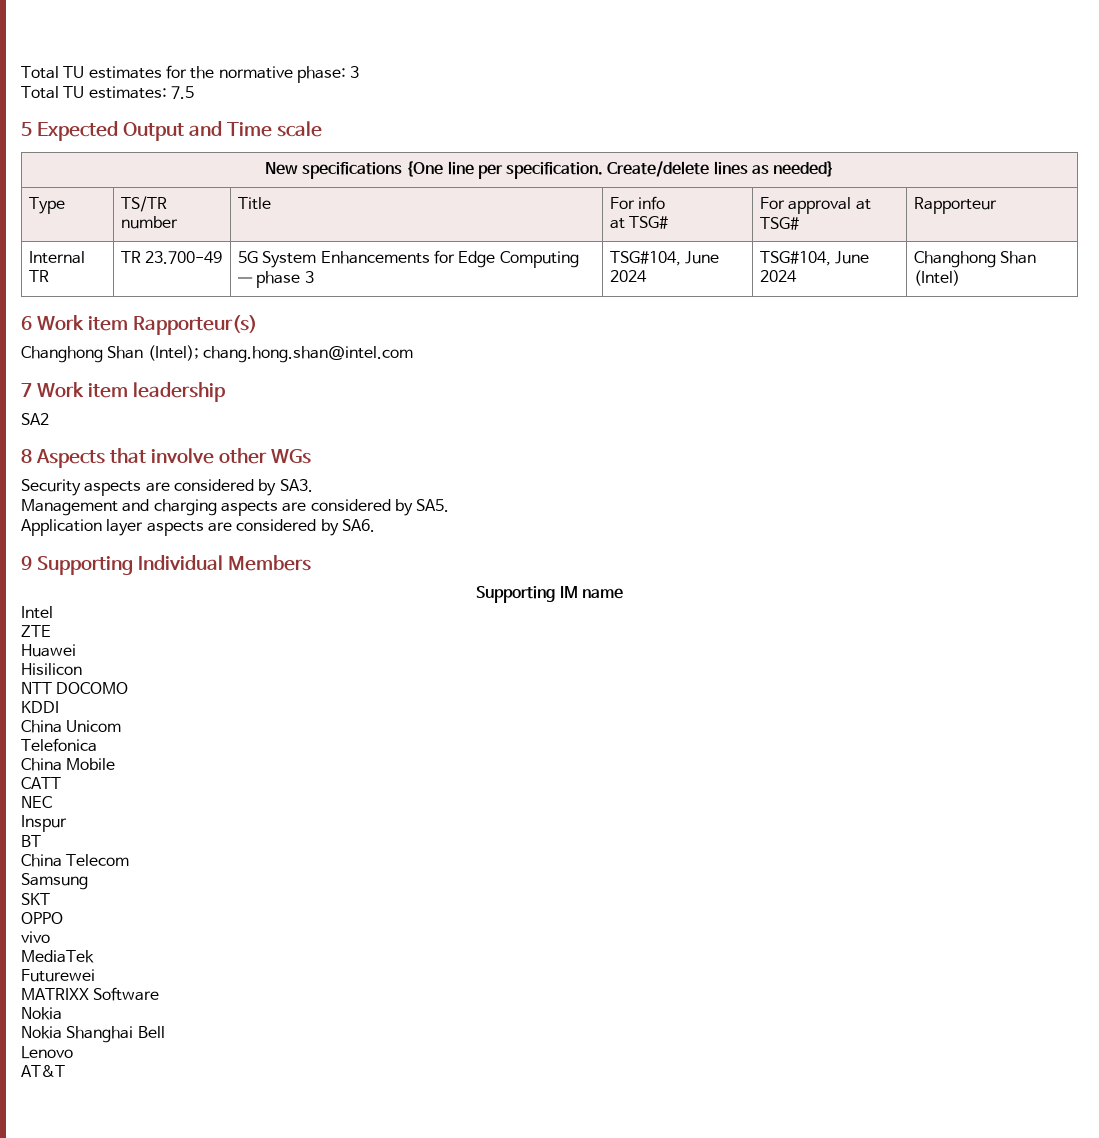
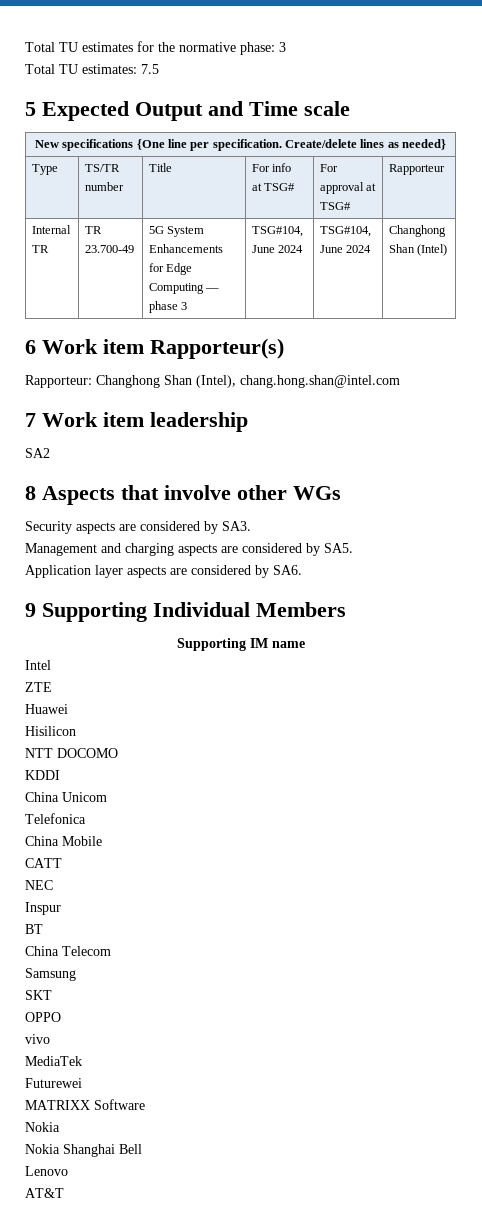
- Changhong Shan (Intel); chang.hong.shan@intel.com
+ Rapporteur: Changhong Shan (Intel), chang.hong.shan@intel.com

